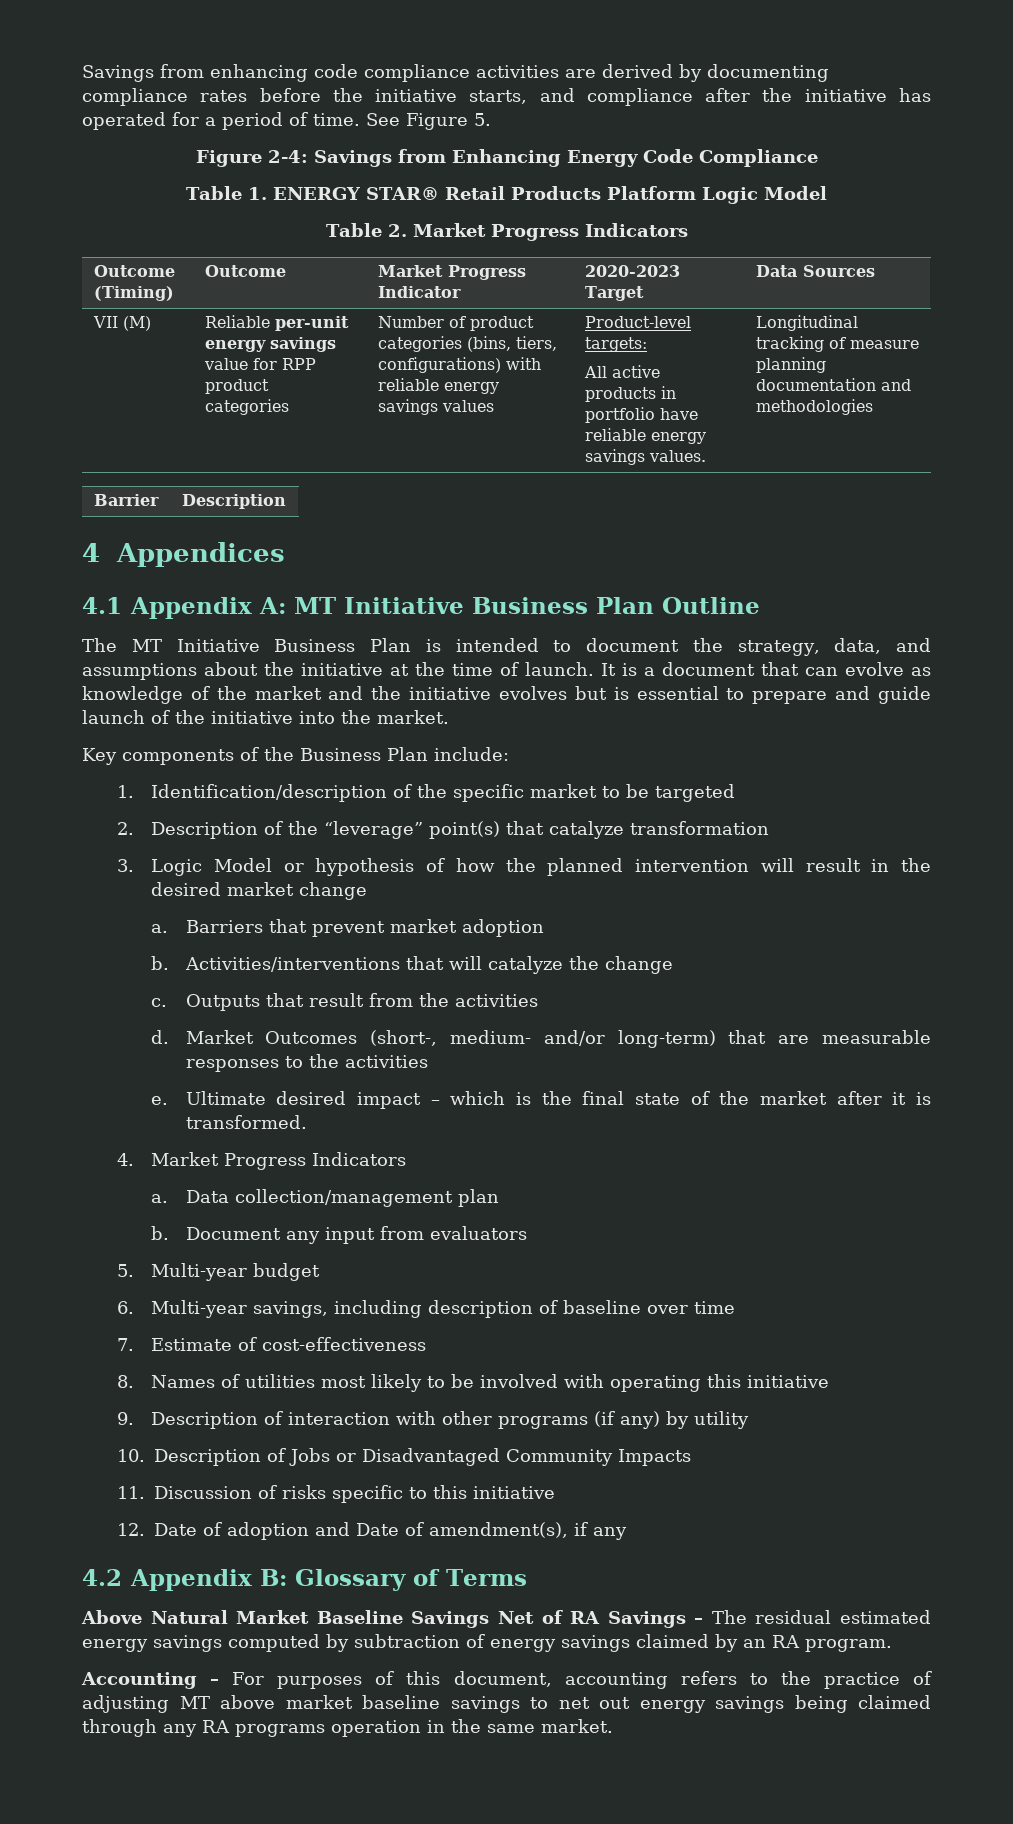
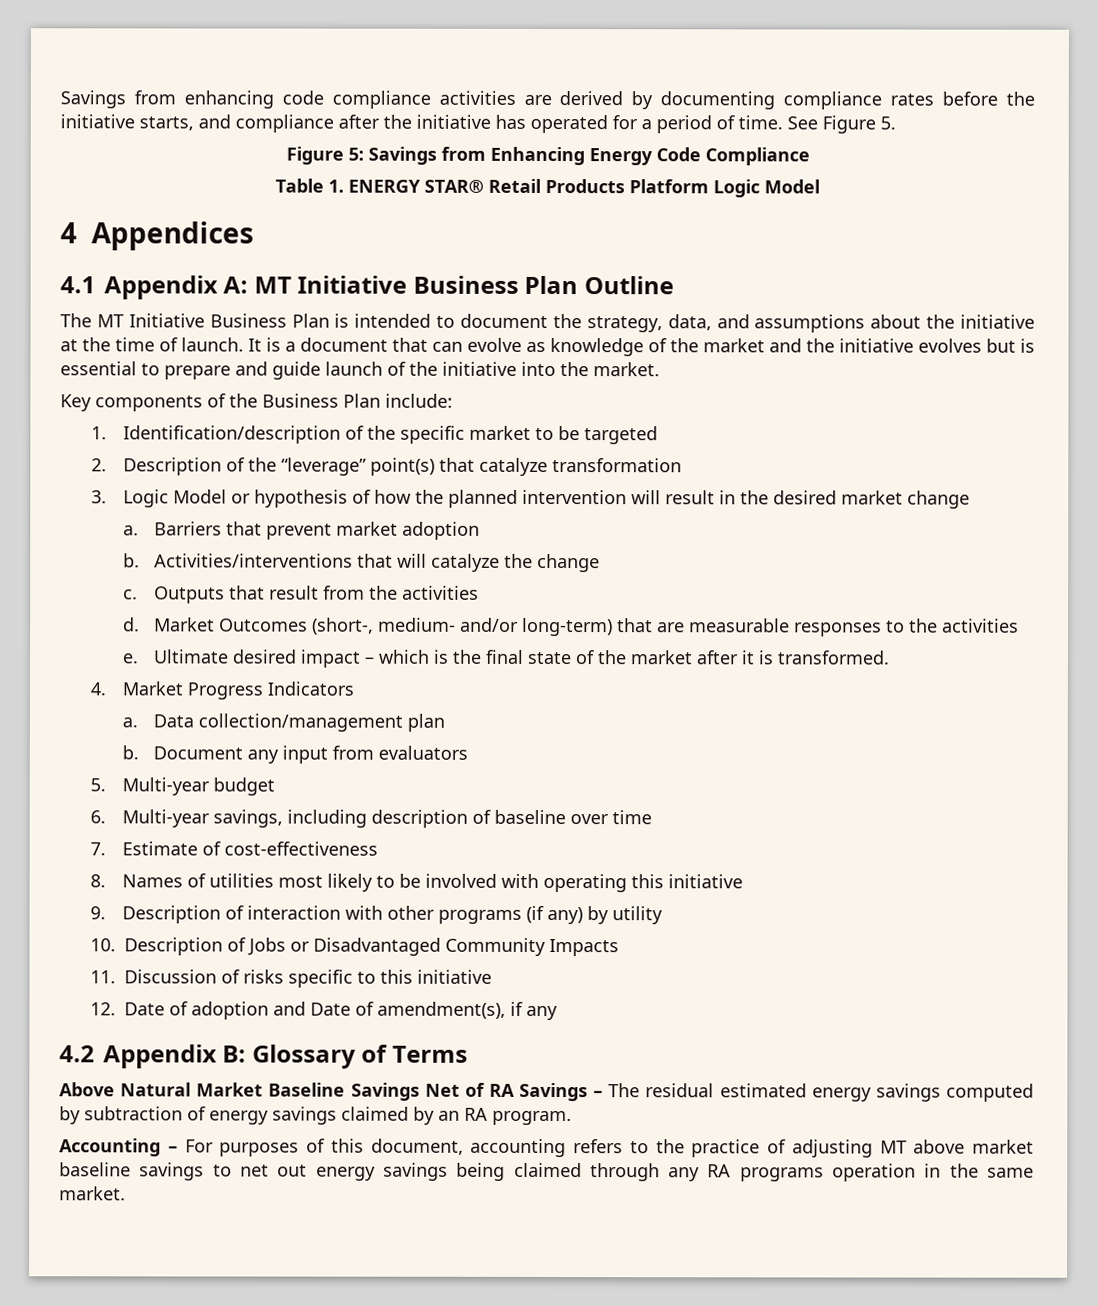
- Figure 2-4: Savings from Enhancing Energy Code Compliance
+ Figure 5: Savings from Enhancing Energy Code Compliance
- Table 2. Market Progress Indicators
- Outcome (Timing) | Outcome | Market Progress Indicator | 2020-2023 Target | Data Sources
- VII (M) | Reliable per-unit energy savings value for RPP product categories | Number of product categories (bins, tiers, configurations) with reliable energy savings values | Product-level targets:
- All active products in portfolio have reliable energy savings values. | Longitudinal tracking of measure planning documentation and methodologies
- Barrier | Description

